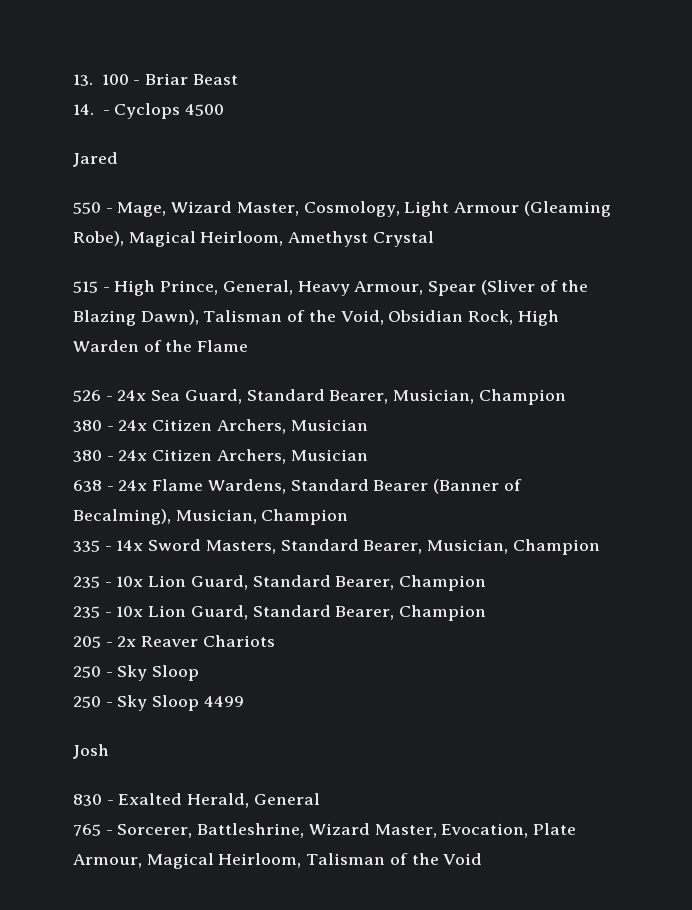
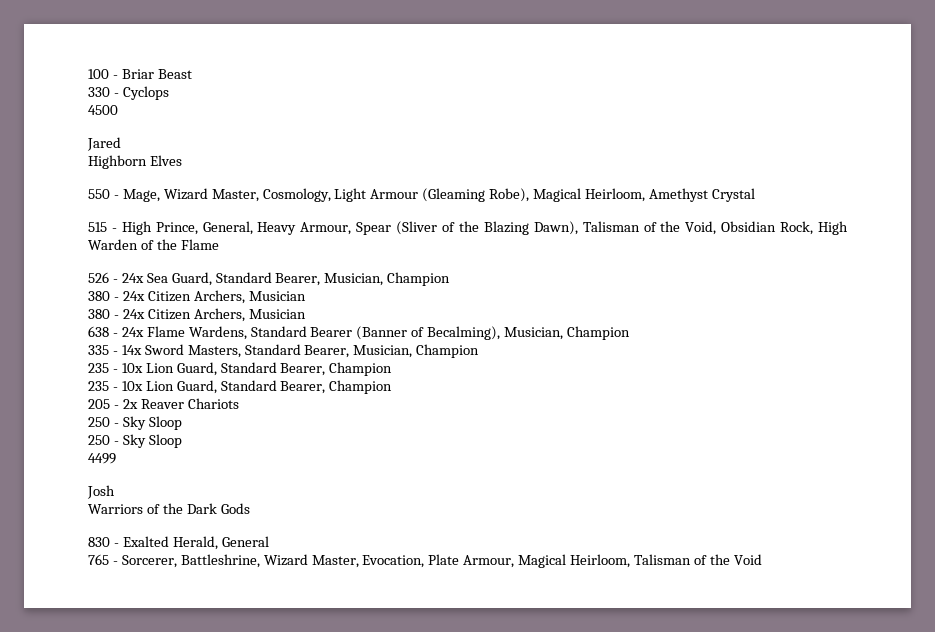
- 13. 100 - Briar Beast
+ 100 - Briar Beast
- 14. - Cyclops 4500
+ 330 - Cyclops
+ 4500
+ Highborn Elves
  205 - 2x Reaver Chariots
  250 - Sky Sloop
- 250 - Sky Sloop 4499
+ 250 - Sky Sloop
+ 4499
+ Warriors of the Dark Gods

